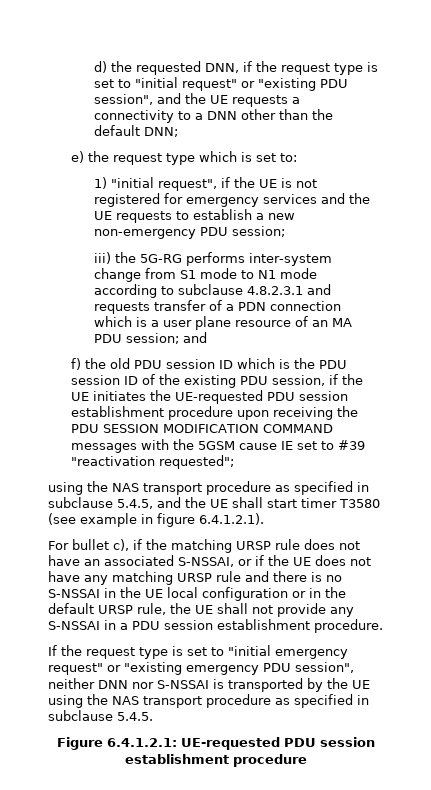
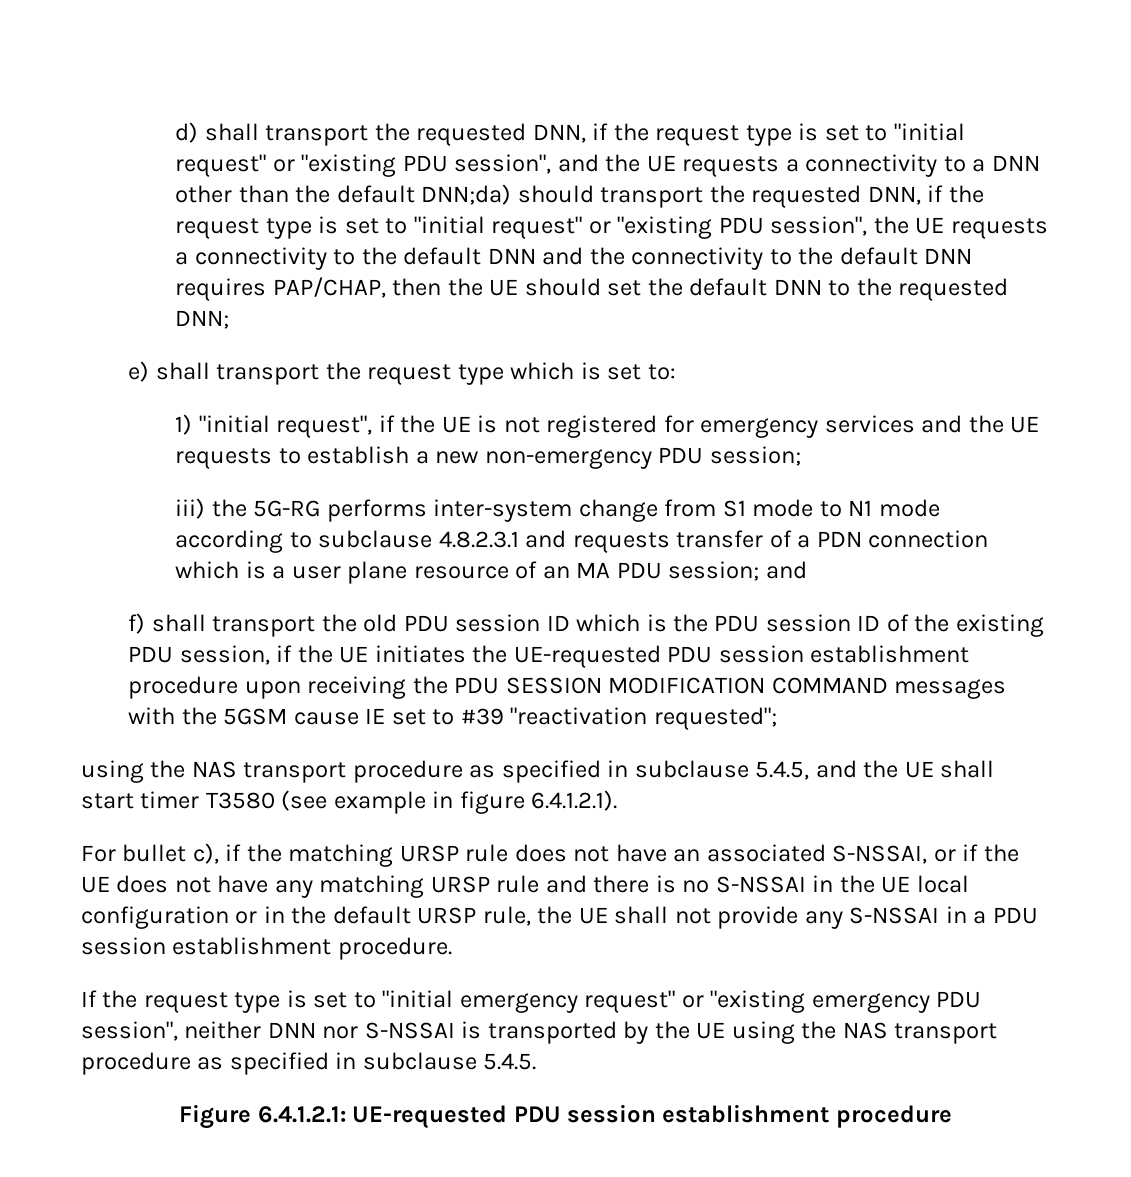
- d) the requested DNN, if the request type is set to "initial request" or "existing PDU session", and the UE requests a connectivity to a DNN other than the default DNN;
+ d) shall transport the requested DNN, if the request type is set to "initial request" or "existing PDU session", and the UE requests a connectivity to a DNN other than the default DNN;da) should transport the requested DNN, if the request type is set to "initial request" or "existing PDU session", the UE requests a connectivity to the default DNN and the connectivity to the default DNN requires PAP/CHAP, then the UE should set the default DNN to the requested DNN;
- e) the request type which is set to:
+ e) shall transport the request type which is set to:
- f) the old PDU session ID which is the PDU session ID of the existing PDU session, if the UE initiates the UE-requested PDU session establishment procedure upon receiving the PDU SESSION MODIFICATION COMMAND messages with the 5GSM cause IE set to #39 "reactivation requested";
+ f) shall transport the old PDU session ID which is the PDU session ID of the existing PDU session, if the UE initiates the UE-requested PDU session establishment procedure upon receiving the PDU SESSION MODIFICATION COMMAND messages with the 5GSM cause IE set to #39 "reactivation requested";

